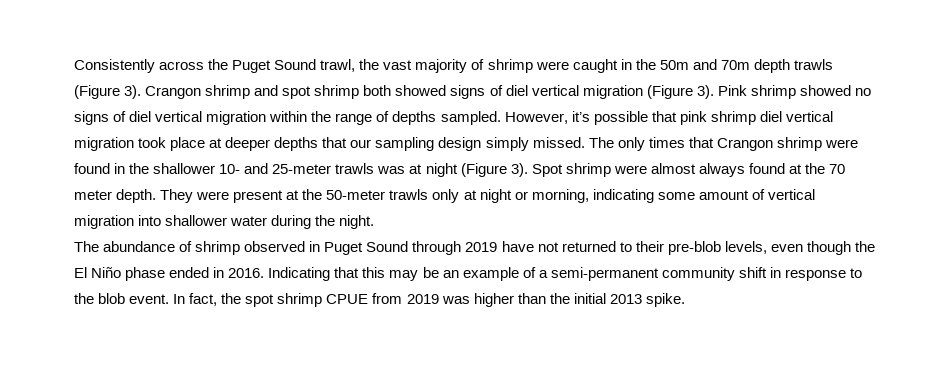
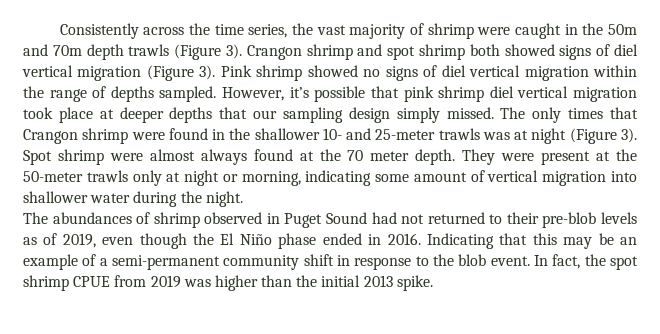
- Consistently across the Puget Sound trawl, the vast majority of shrimp were caught in the 50m and 70m depth trawls (Figure 3).
+ Consistently across the time series, the vast majority of shrimp were caught in the 50m and 70m depth trawls (Figure 3).
- The abundance of shrimp observed in Puget Sound through 2019 have not returned to their pre-blob levels, even though the El Niño phase ended in 2016.
+ The abundances of shrimp observed in Puget Sound had not returned to their pre-blob levels as of 2019, even though the El Niño phase ended in 2016.

